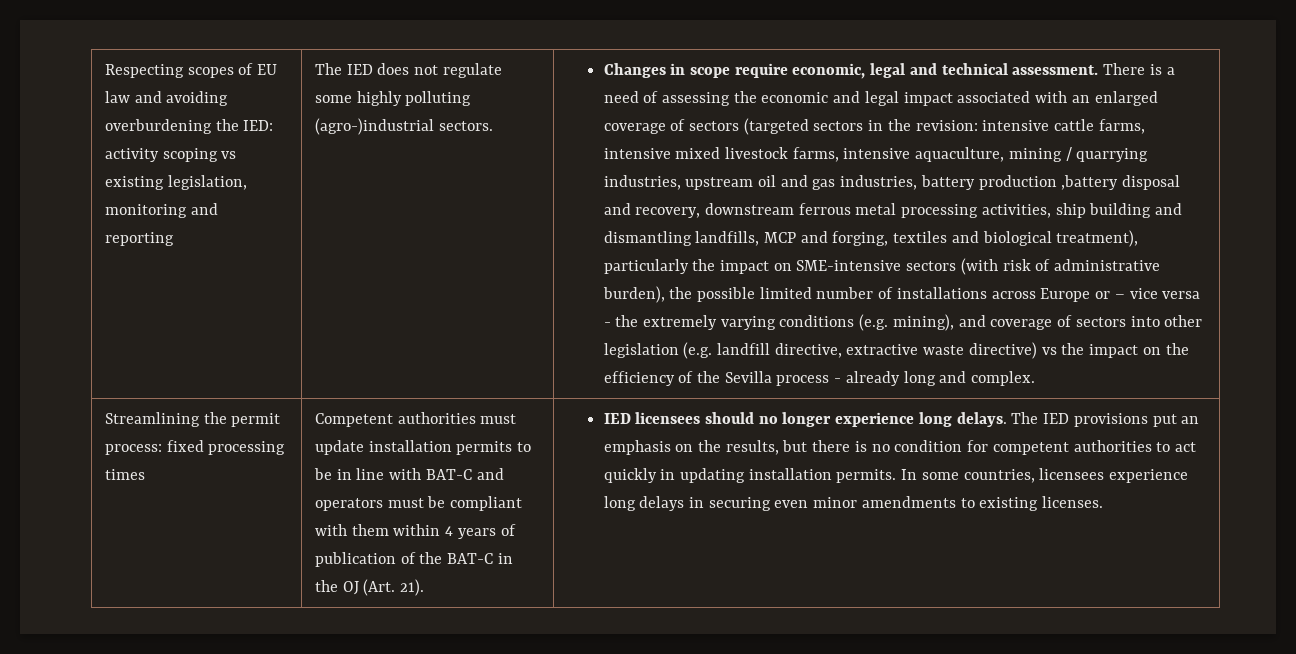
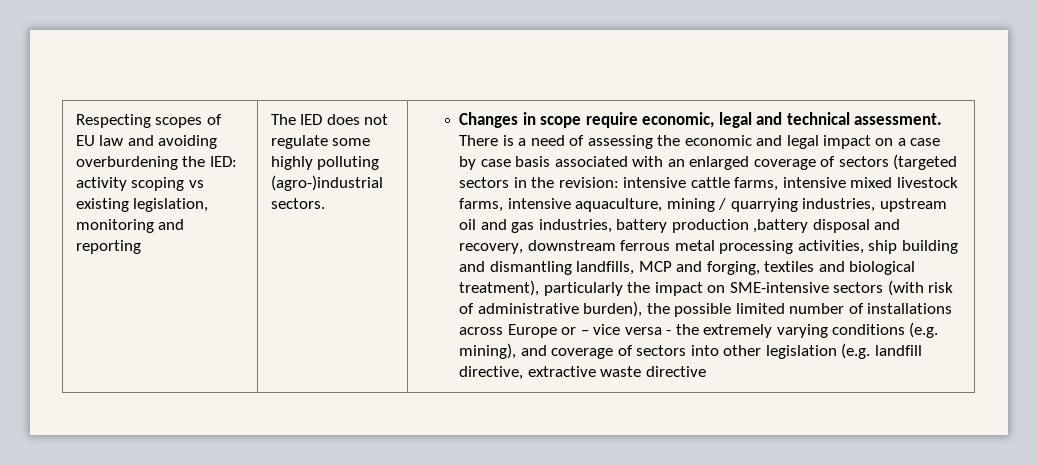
- There is a need of assessing the economic and legal impact associated with an enlarged coverage of sectors (targeted sectors in the revision:
+ There is a need of assessing the economic and legal impact on a case by case basis associated with an enlarged coverage of sectors (targeted sectors in the revision:
- intensive cattle farms, intensive mixed livestock farms, intensive aquaculture, mining / quarrying industries, upstream oil and gas industries, battery production ,battery disposal and recovery, downstream ferrous metal processing activities, ship building and dismantling landfills, MCP and forging, textiles and biological treatment), particularly the impact on SME-intensive sectors (with risk of administrative burden), the possible limited number of installations across Europe or – vice versa - the extremely varying conditions (e.g. mining), and coverage of sectors into other legislation (e.g. landfill directive, extractive waste directive) vs the impact on the efficiency of the Sevilla process - already long and complex.
- Streamlining the permit process: fixed processing times | Competent authorities must update installation permits to be in line with BAT-C and operators must be compliant with them within 4 years of publication of the BAT-C in the OJ (Art. 21). | IED licensees should no longer experience long delays. The IED provisions put an emphasis on the results, but there is no condition for competent authorities to act quickly in updating installation permits. In some countries, licensees experience long delays in securing even minor amendments to existing licenses.
+ intensive cattle farms, intensive mixed livestock farms, intensive aquaculture, mining / quarrying industries, upstream oil and gas industries, battery production ,battery disposal and recovery, downstream ferrous metal processing activities, ship building and dismantling landfills, MCP and forging, textiles and biological treatment), particularly the impact on SME-intensive sectors (with risk of administrative burden), the possible limited number of installations across Europe or – vice versa - the extremely varying conditions (e.g. mining), and coverage of sectors into other legislation (e.g. landfill directive, extractive waste directive

